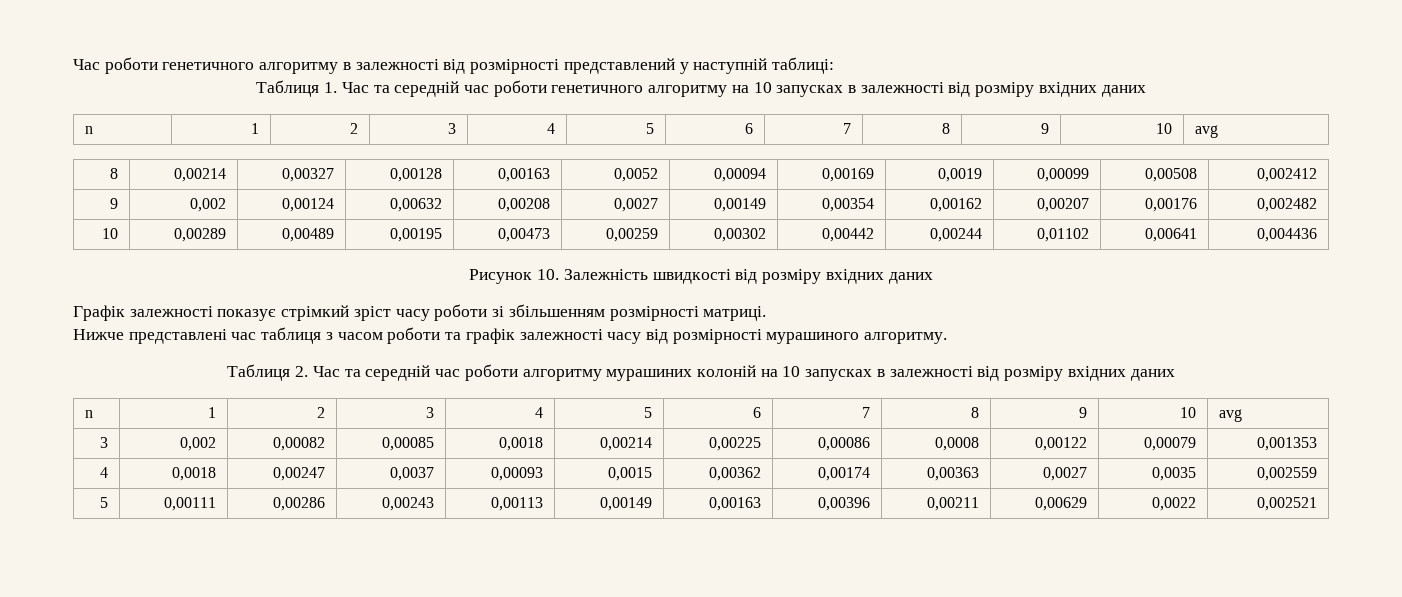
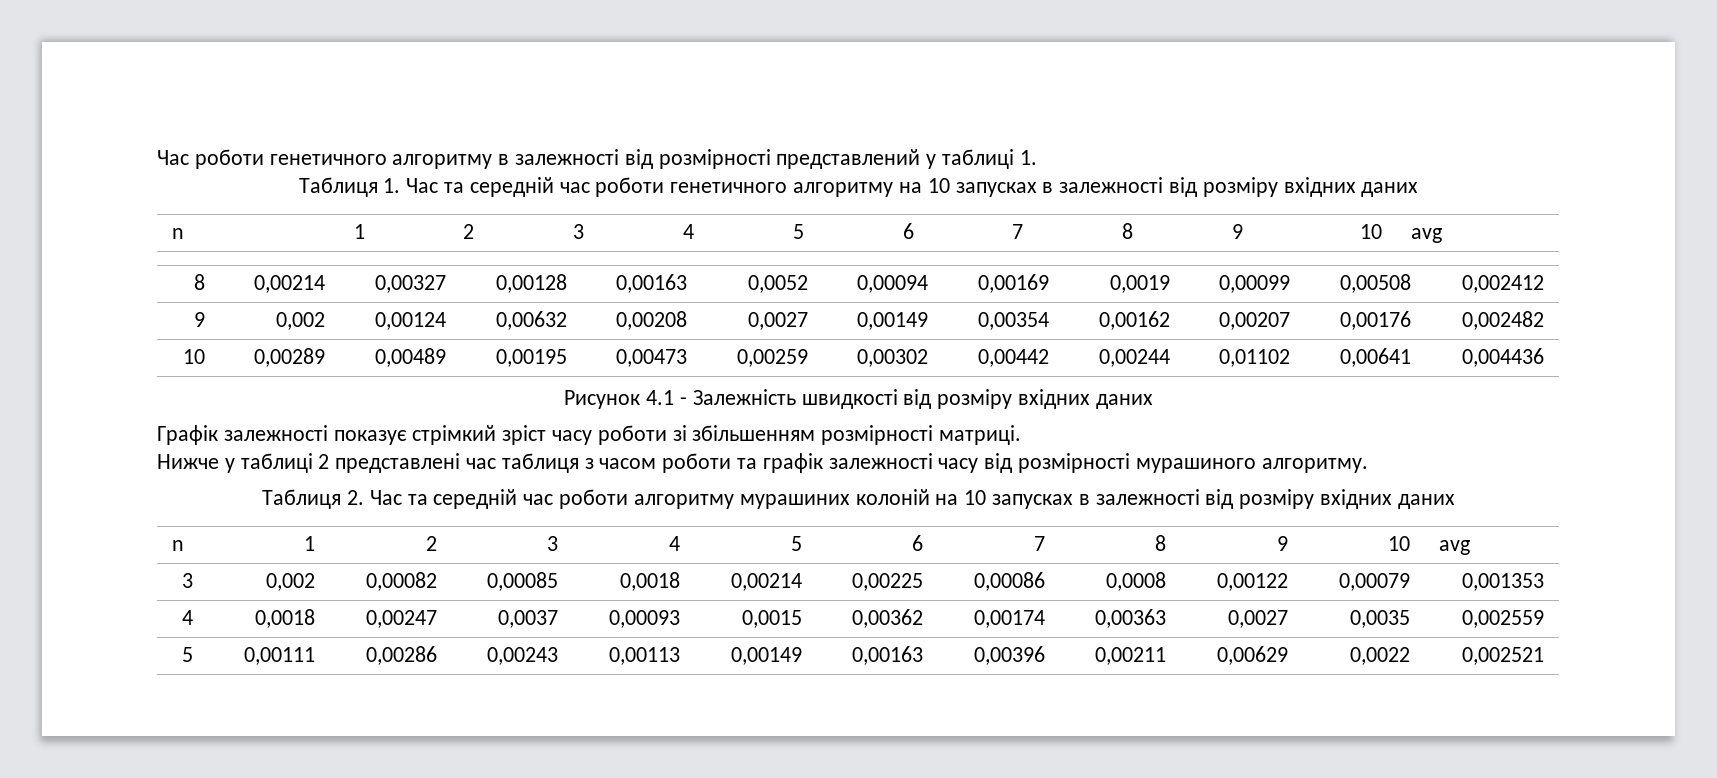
- Час роботи генетичного алгоритму в залежності від розмірності представлений у наступній таблиці:
+ Час роботи генетичного алгоритму в залежності від розмірності представлений у таблиці 1.
- Рисунок 10. Залежність швидкості від розміру вхідних даних
+ Рисунок 4.1 - Залежність швидкості від розміру вхідних даних
- Нижче представлені час таблиця з часом роботи та графік залежності часу від розмірності мурашиного алгоритму.
+ Нижче у таблиці 2 представлені час таблиця з часом роботи та графік залежності часу від розмірності мурашиного алгоритму.

